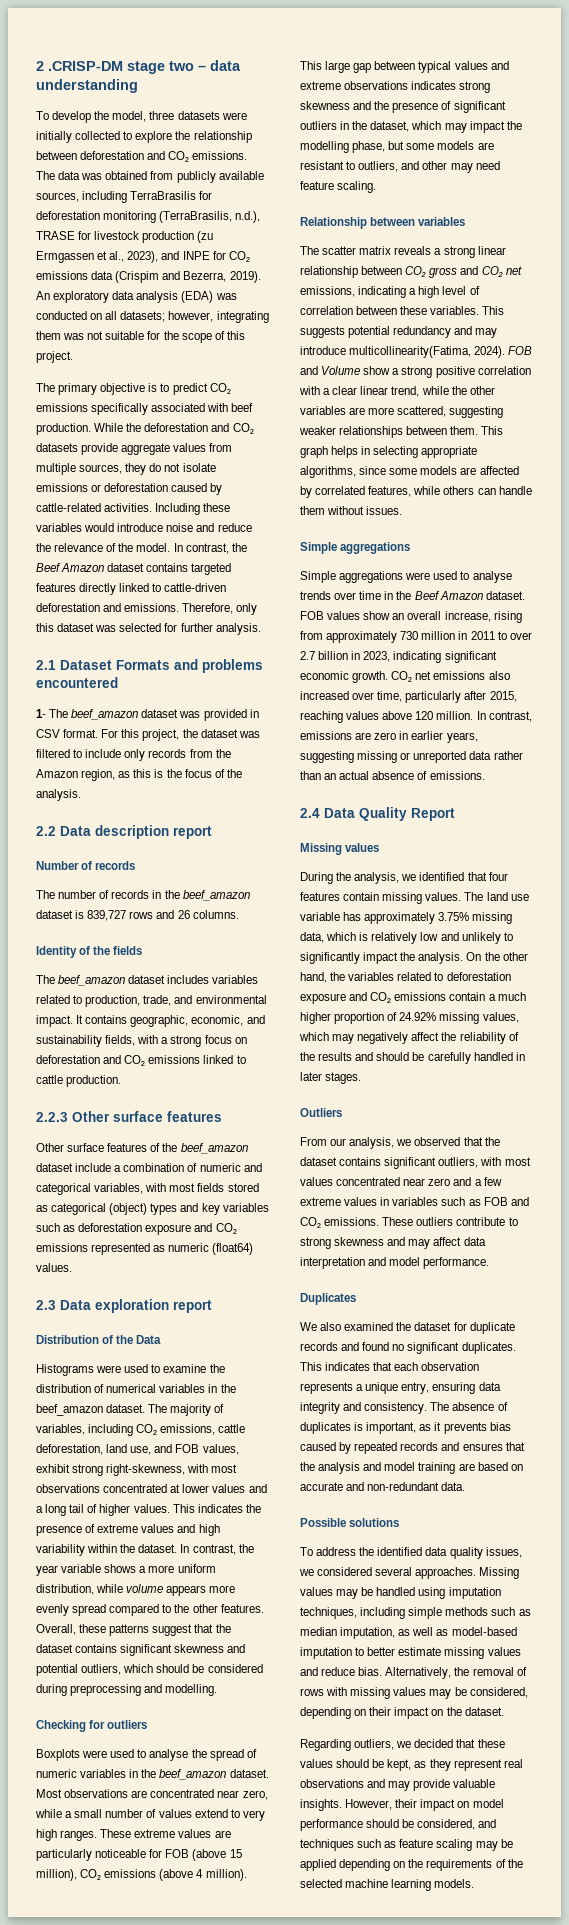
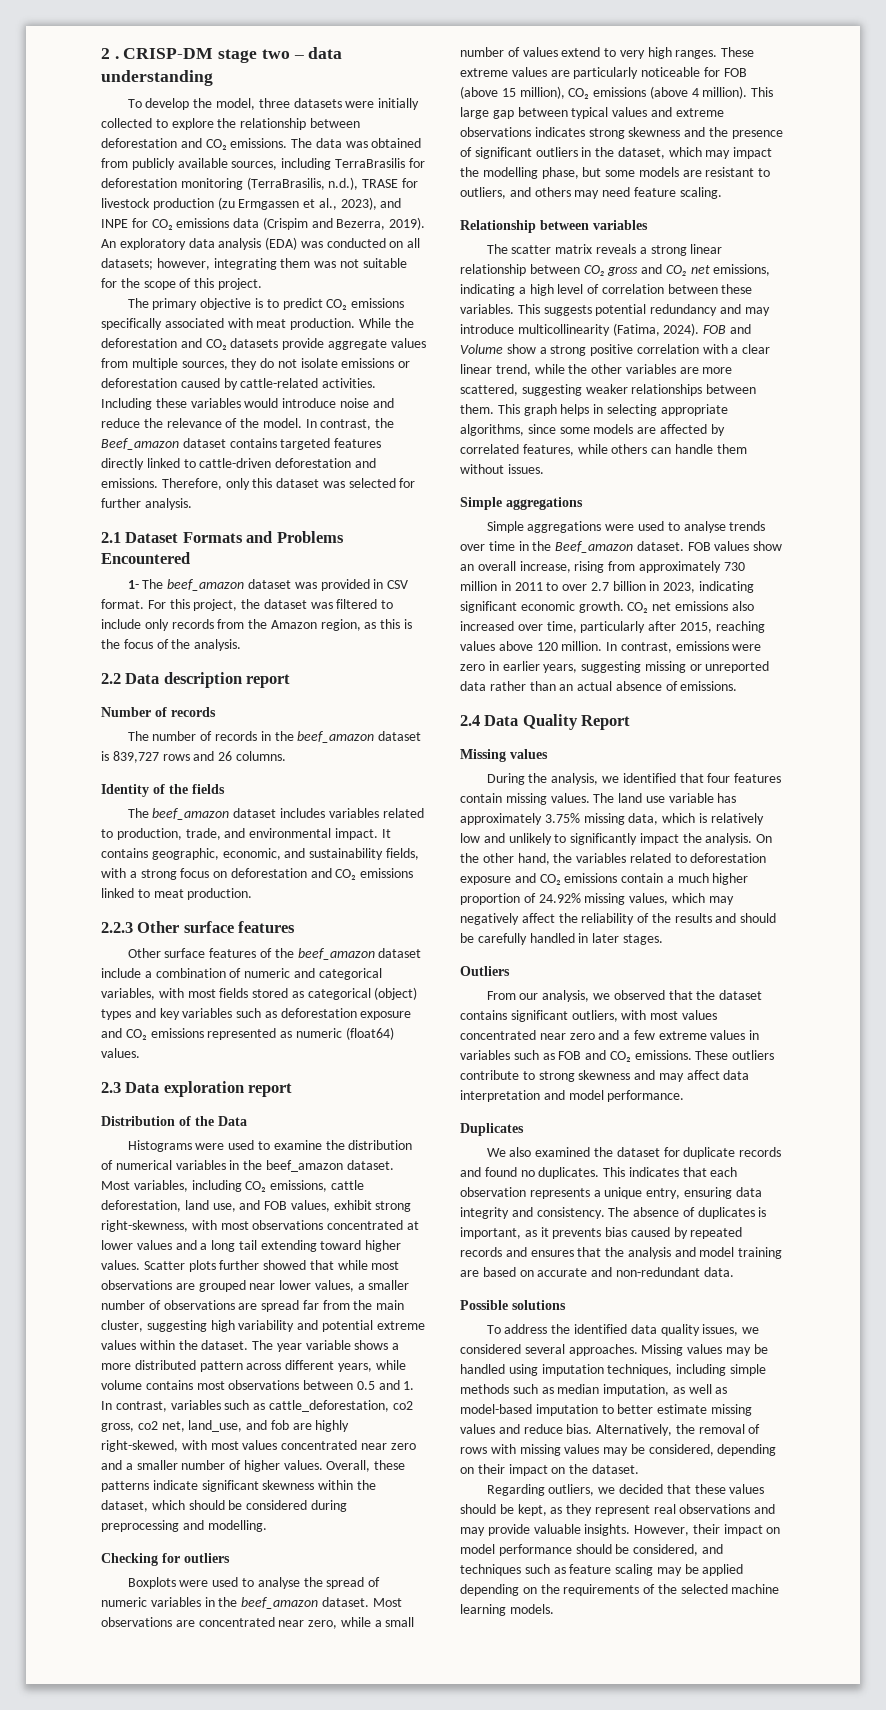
- 2 .CRISP-DM stage two – data understanding
+ 2 . CRISP-DM stage two – data understanding
- The primary objective is to predict CO₂ emissions specifically associated with beef production.
+ The primary objective is to predict CO₂ emissions specifically associated with meat production.
- In contrast, the Beef Amazon dataset contains targeted features directly linked to cattle-driven deforestation and emissions.
+ In contrast, the Beef_amazon dataset contains targeted features directly linked to cattle-driven deforestation and emissions.
- 2.1 Dataset Formats and problems encountered
+ 2.1 Dataset Formats and Problems Encountered
- It contains geographic, economic, and sustainability fields, with a strong focus on deforestation and CO₂ emissions linked to cattle production.
+ It contains geographic, economic, and sustainability fields, with a strong focus on deforestation and CO₂ emissions linked to meat production.
- The majority of variables, including CO₂ emissions, cattle deforestation, land use, and FOB values, exhibit strong right-skewness, with most observations concentrated at lower values and a long tail of higher values. This indicates the presence of extreme values and high variability within the dataset. In contrast, the year variable shows a more uniform distribution, while volume appears more evenly spread compared to the other features. Overall, these patterns suggest that the dataset contains significant skewness and potential outliers, which should be considered during preprocessing and modelling.
+ Most variables, including CO₂ emissions, cattle deforestation, land use, and FOB values, exhibit strong right-skewness, with most observations concentrated at lower values and a long tail extending toward higher values. Scatter plots further showed that while most observations are grouped near lower values, a smaller number of observations are spread far from the main cluster, suggesting high variability and potential extreme values within the dataset. The year variable shows a more distributed pattern across different years, while volume contains most observations between 0.5 and 1. In contrast, variables such as cattle_deforestation, co2 gross, co2 net, land_use, and fob are highly right-skewed, with most values concentrated near zero and a smaller number of higher values. Overall, these patterns indicate significant skewness within the dataset, which should be considered during preprocessing and modelling.
- This large gap between typical values and extreme observations indicates strong skewness and the presence of significant outliers in the dataset, which may impact the modelling phase, but some models are resistant to outliers, and other may need feature scaling.
+ This large gap between typical values and extreme observations indicates strong skewness and the presence of significant outliers in the dataset, which may impact the modelling phase, but some models are resistant to outliers, and others may need feature scaling.
- This suggests potential redundancy and may introduce multicollinearity(Fatima, 2024).
+ This suggests potential redundancy and may introduce multicollinearity (Fatima, 2024).
- Simple aggregations were used to analyse trends over time in the Beef Amazon dataset.
+ Simple aggregations were used to analyse trends over time in the Beef_amazon dataset.
- In contrast, emissions are zero in earlier years, suggesting missing or unreported data rather than an actual absence of emissions.
+ In contrast, emissions were zero in earlier years, suggesting missing or unreported data rather than an actual absence of emissions.
- We also examined the dataset for duplicate records and found no significant duplicates.
+ We also examined the dataset for duplicate records and found no duplicates.

